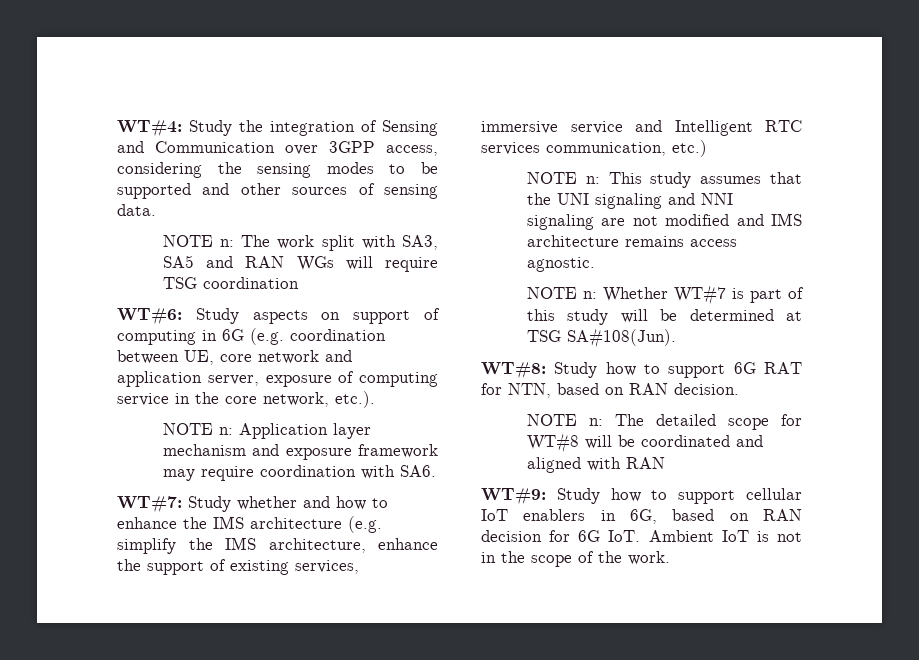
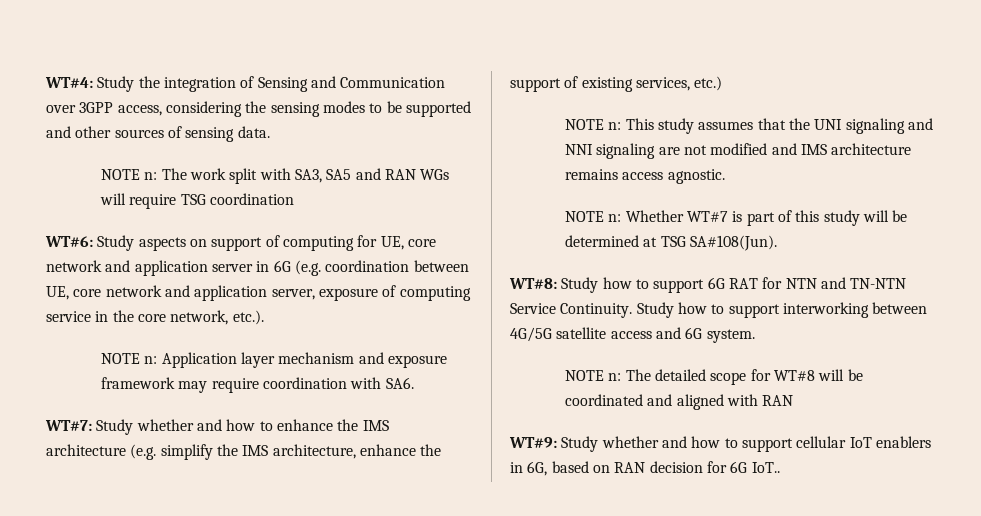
- WT#6: Study aspects on support of computing in 6G (e.g. coordination between UE, core network and application server, exposure of computing service in the core network, etc.).
+ WT#6: Study aspects on support of computing for UE, core network and application server in 6G (e.g. coordination between UE, core network and application server, exposure of computing service in the core network, etc.).
- WT#7: Study whether and how to enhance the IMS architecture (e.g. simplify the IMS architecture, enhance the support of existing services, immersive service and Intelligent RTC services communication, etc.)
+ WT#7: Study whether and how to enhance the IMS architecture (e.g. simplify the IMS architecture, enhance the support of existing services, etc.)
- WT#8: Study how to support 6G RAT for NTN, based on RAN decision.
+ WT#8: Study how to support 6G RAT for NTN and TN-NTN Service Continuity. Study how to support interworking between 4G/5G satellite access and 6G system.
- WT#9: Study how to support cellular IoT enablers in 6G, based on RAN decision for 6G IoT. Ambient IoT is not in the scope of the work.
+ WT#9: Study whether and how to support cellular IoT enablers in 6G, based on RAN decision for 6G IoT..

